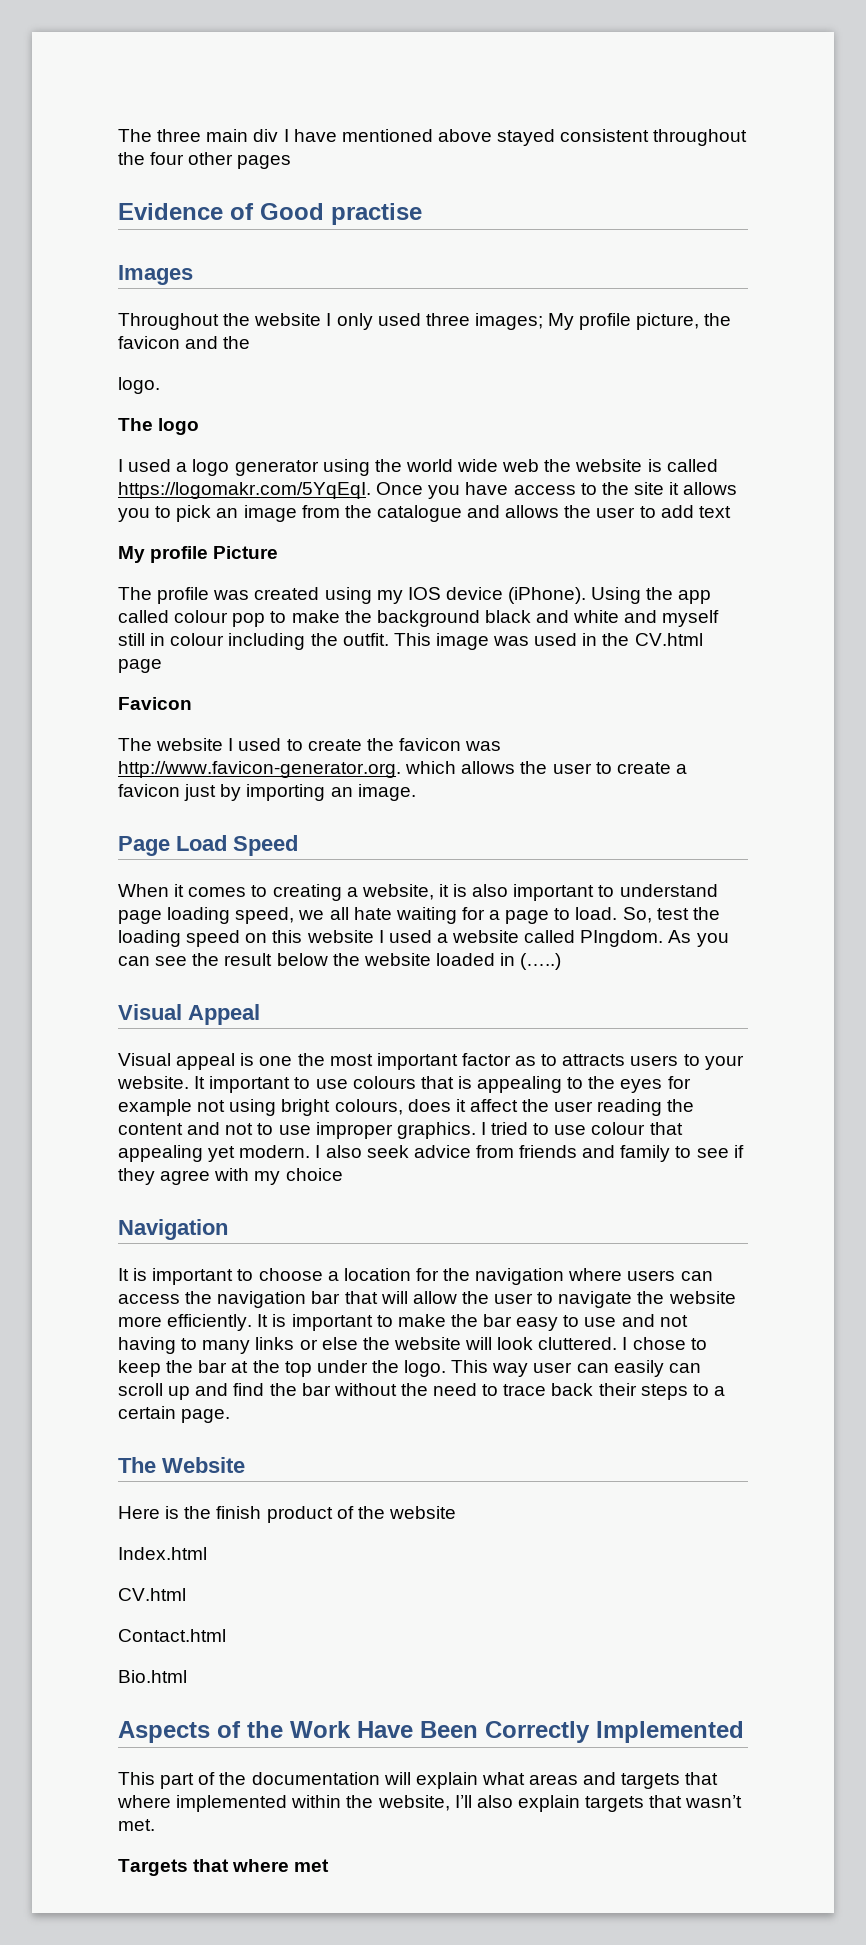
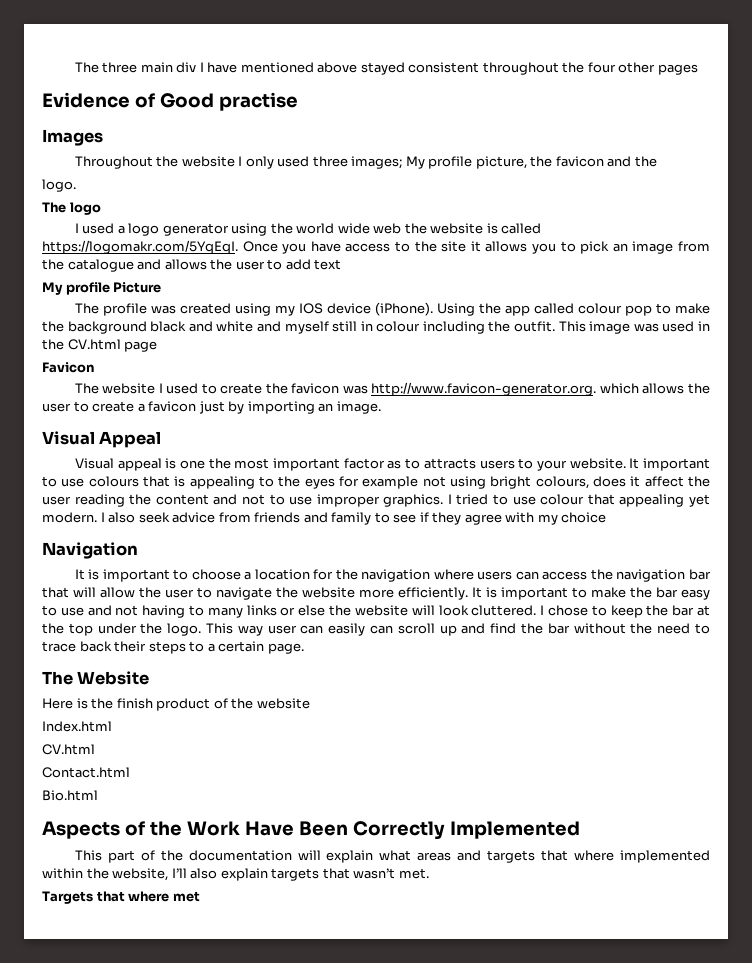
- Page Load Speed
- When it comes to creating a website, it is also important to understand page loading speed, we all hate waiting for a page to load. So, test the loading speed on this website I used a website called PIngdom. As you can see the result below the website loaded in (…..)

